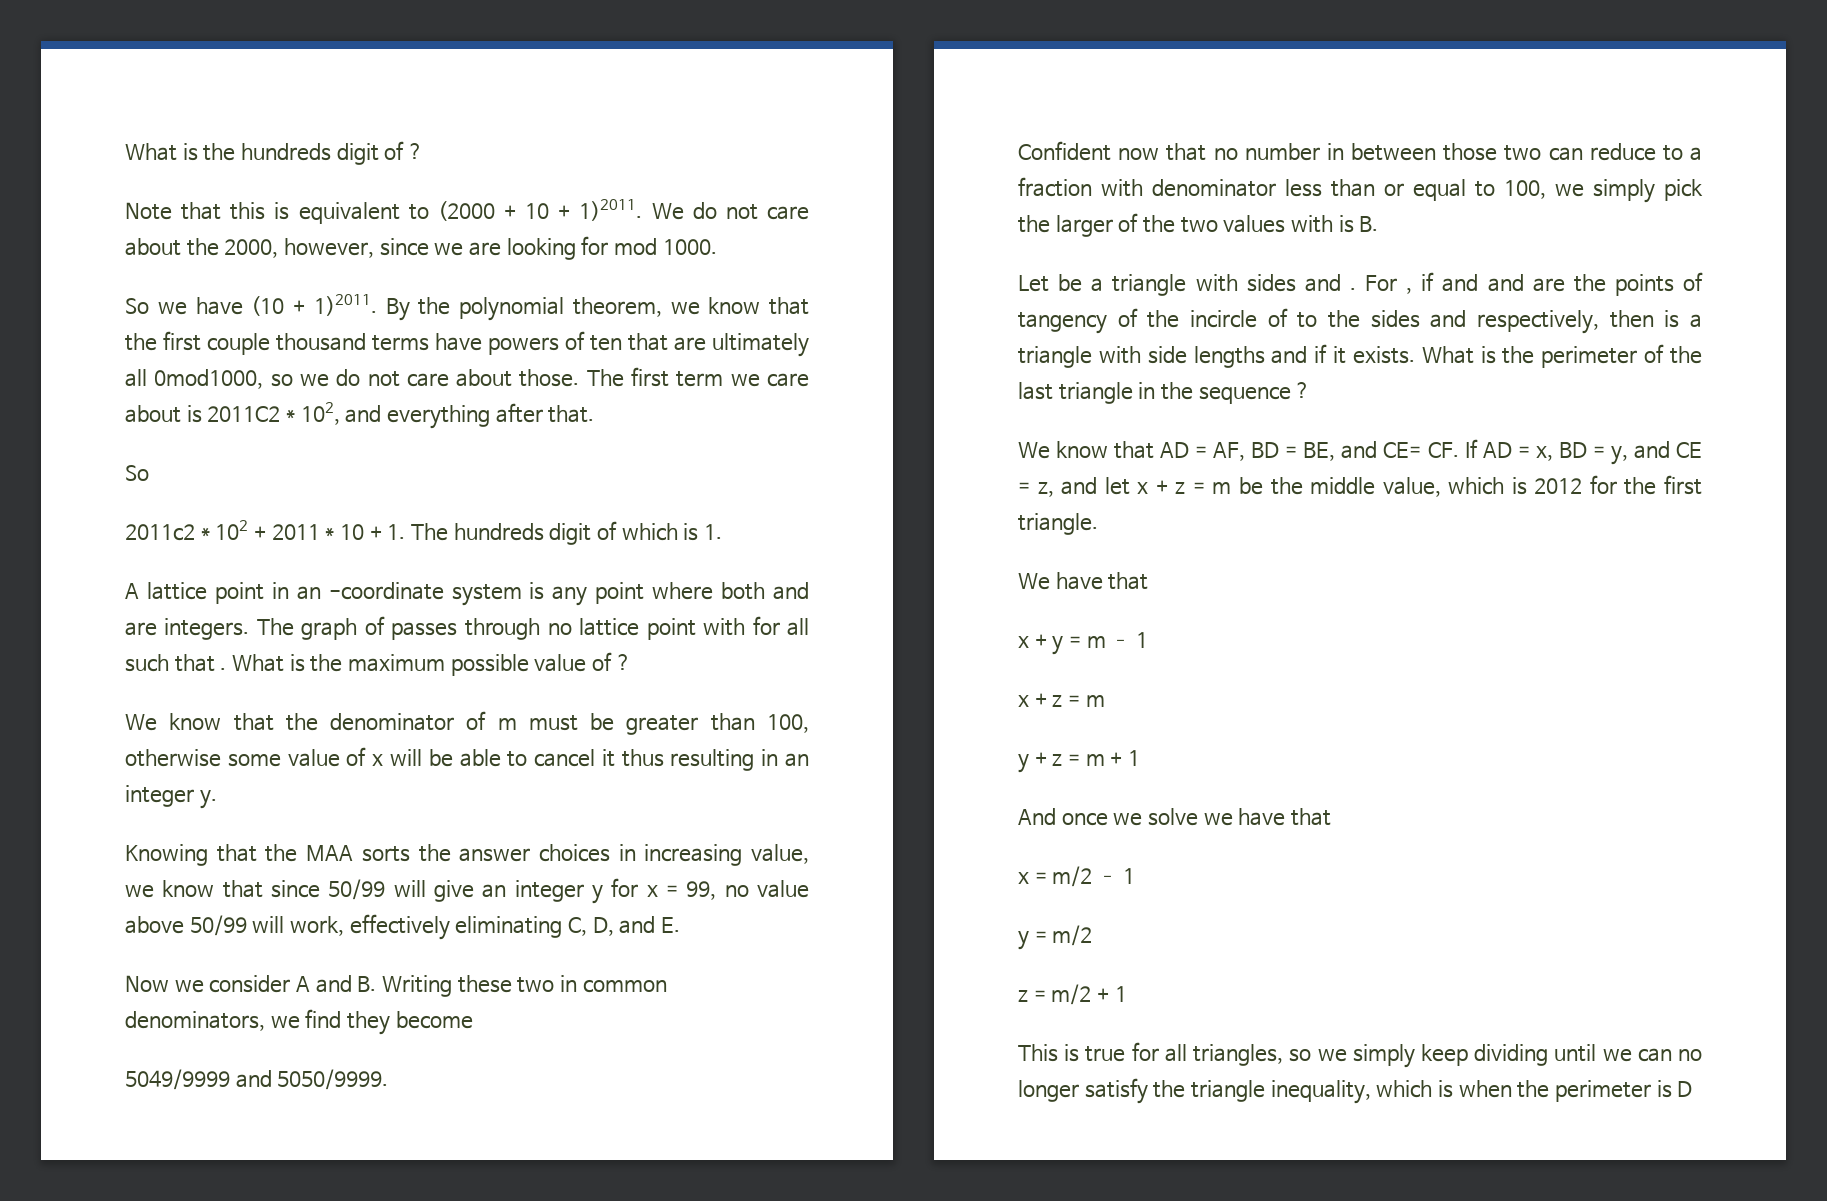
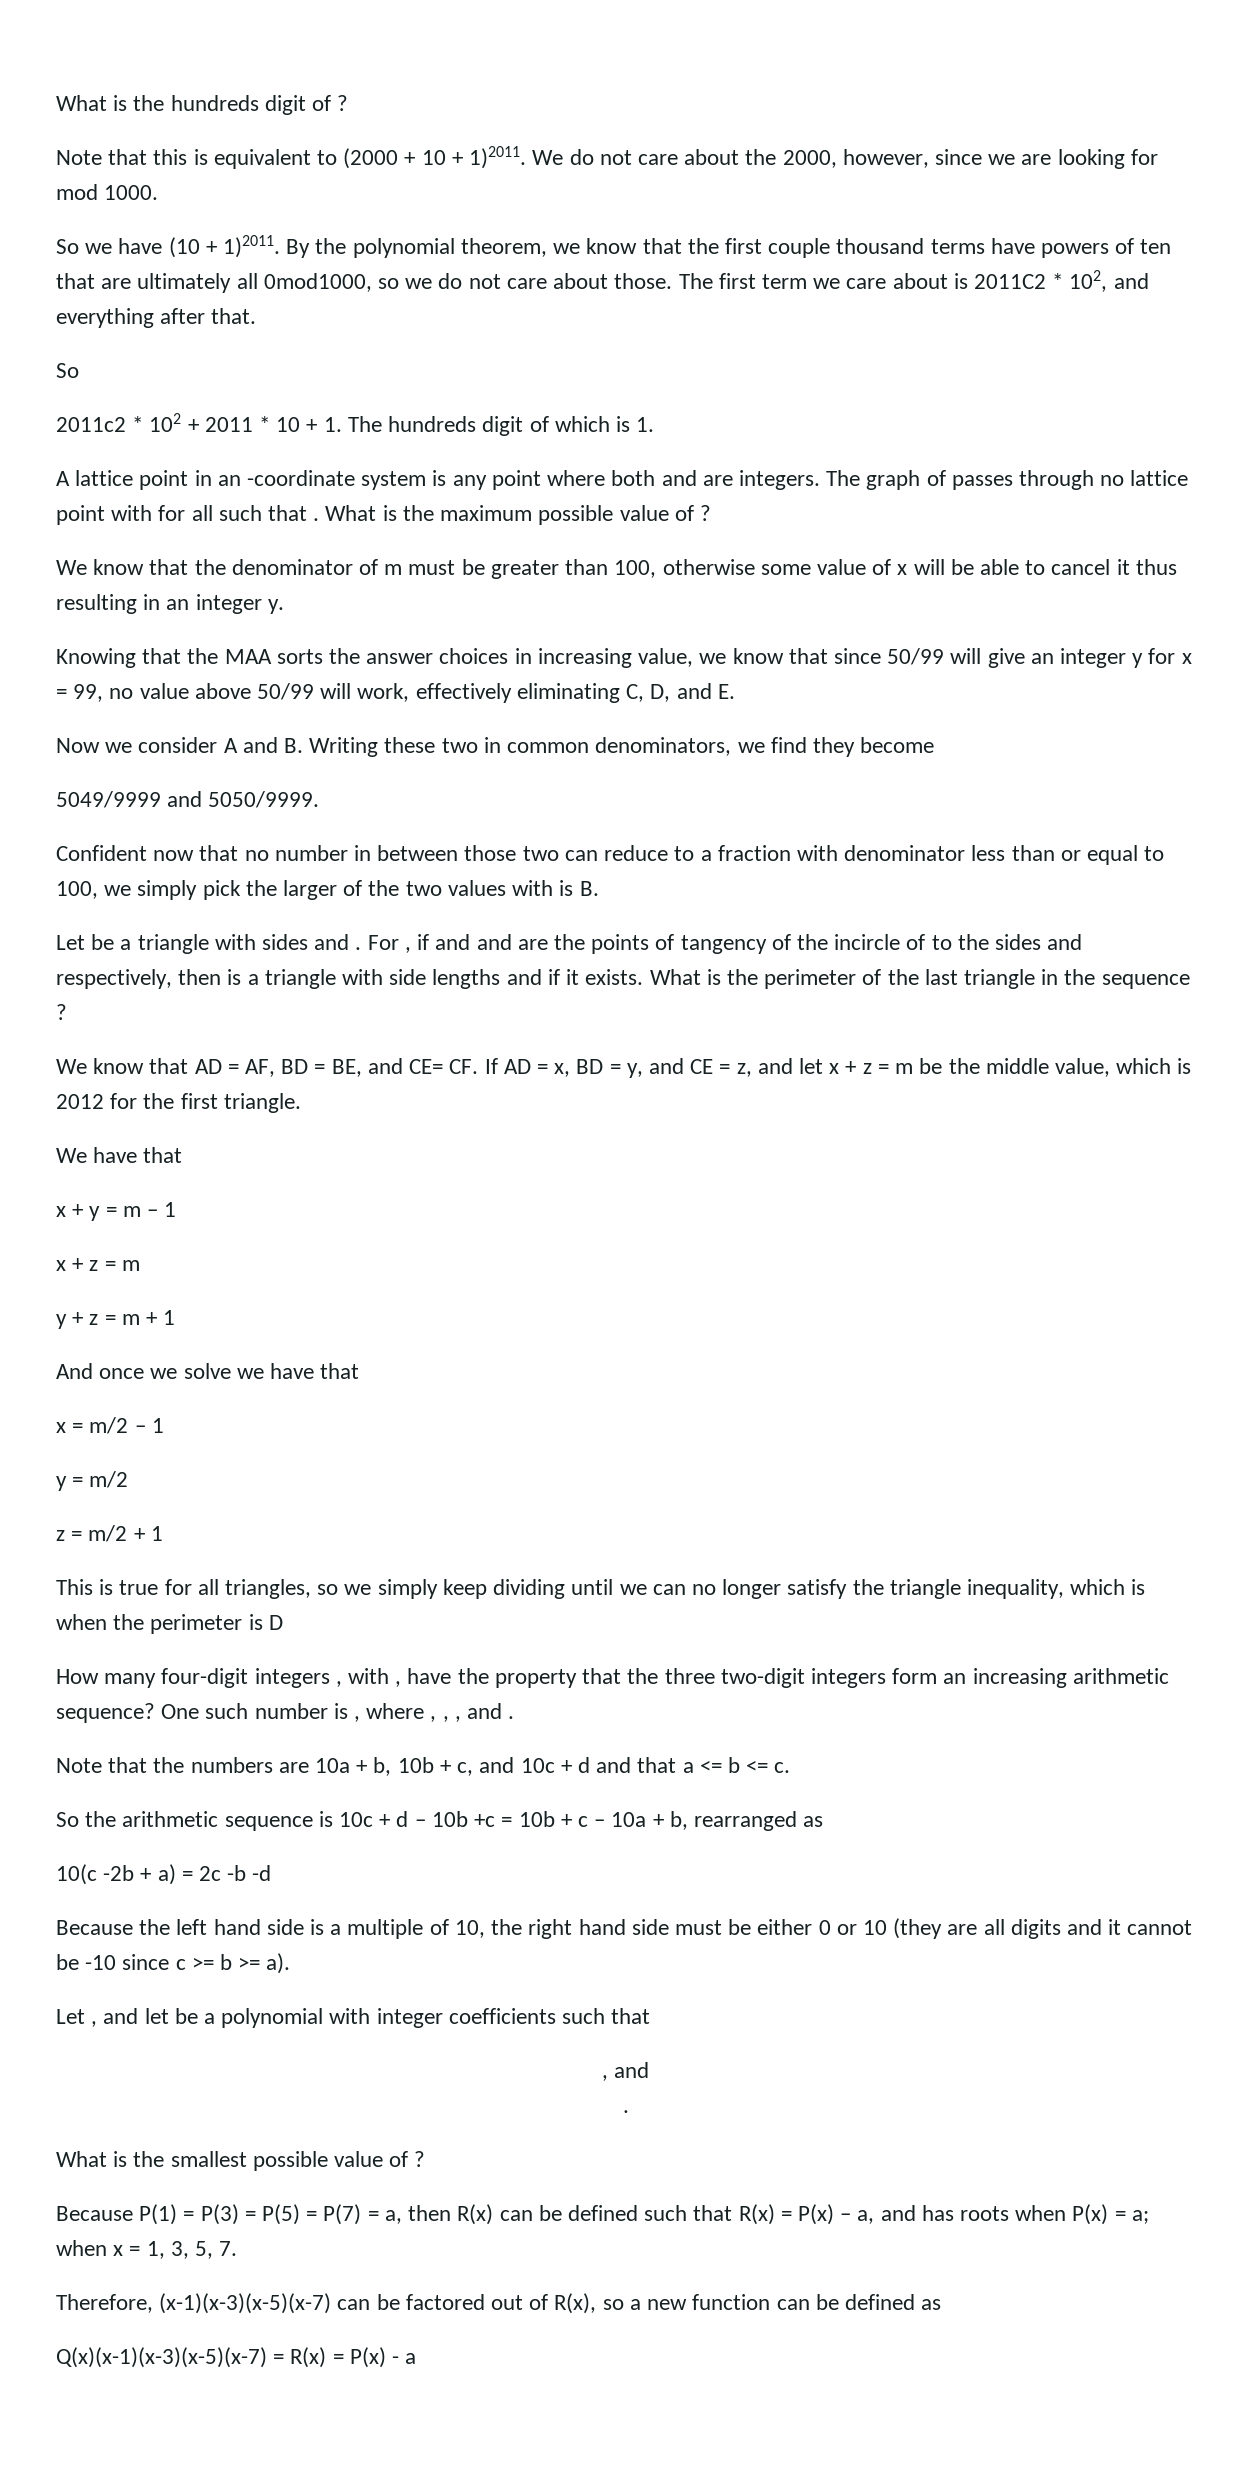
+ How many four-digit integers , with , have the property that the three two-digit integers form an increasing arithmetic sequence? One such number is , where , , , and .
+ Note that the numbers are 10a + b, 10b + c, and 10c + d and that a <= b <= c.
+ So the arithmetic sequence is 10c + d – 10b +c = 10b + c – 10a + b, rearranged as
+ 10(c -2b + a) = 2c -b -d
+ Because the left hand side is a multiple of 10, the right hand side must be either 0 or 10 (they are all digits and it cannot be -10 since c >= b >= a).
+ Let , and let be a polynomial with integer coefficients such that
+ , and
+ .
+ What is the smallest possible value of ?
+ Because P(1) = P(3) = P(5) = P(7) = a, then R(x) can be defined such that R(x) = P(x) – a, and has roots when P(x) = a; when x = 1, 3, 5, 7.
+ Therefore, (x-1)(x-3)(x-5)(x-7) can be factored out of R(x), so a new function can be defined as
+ Q(x)(x-1)(x-3)(x-5)(x-7) = R(x) = P(x) - a

